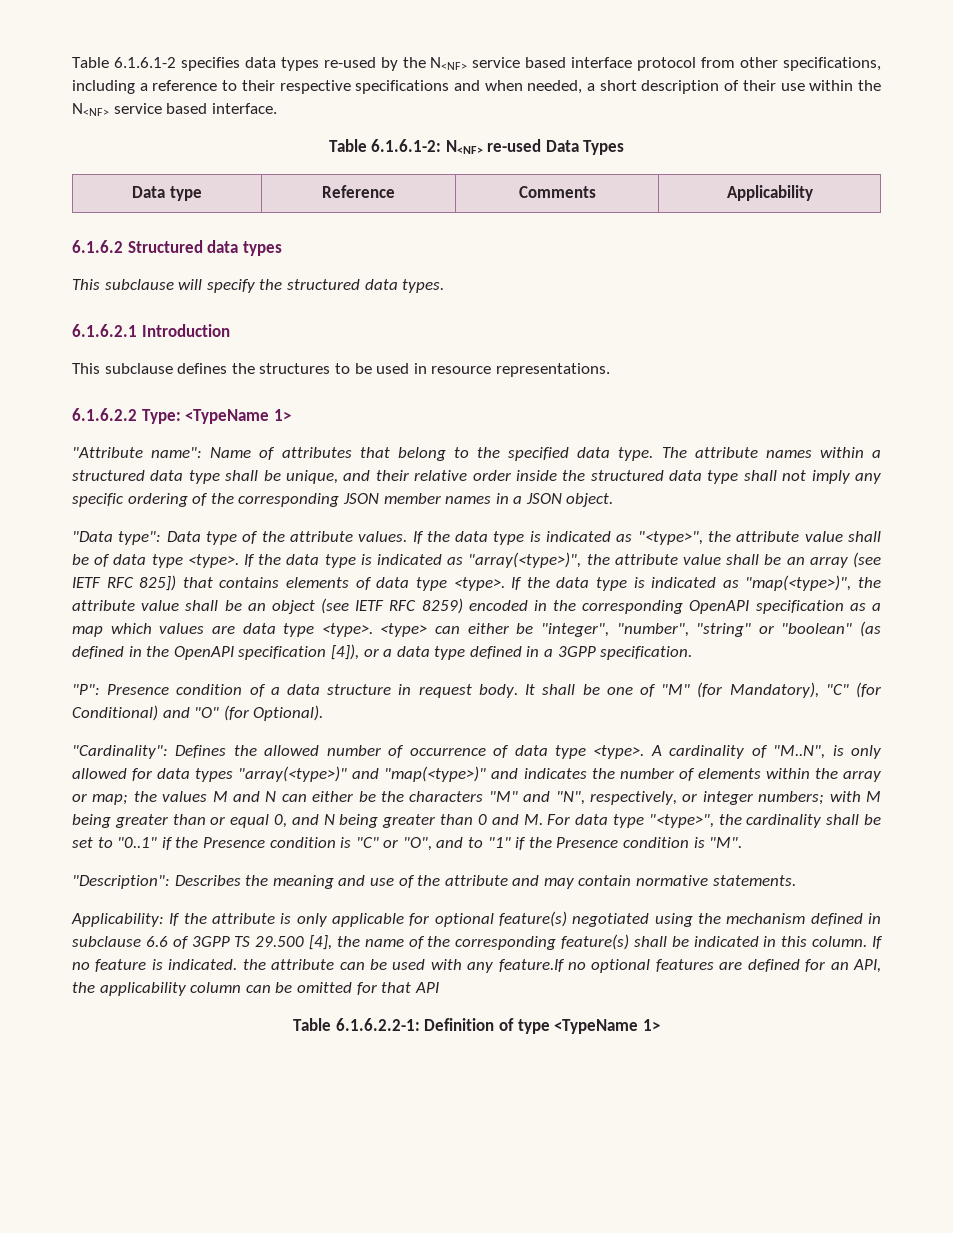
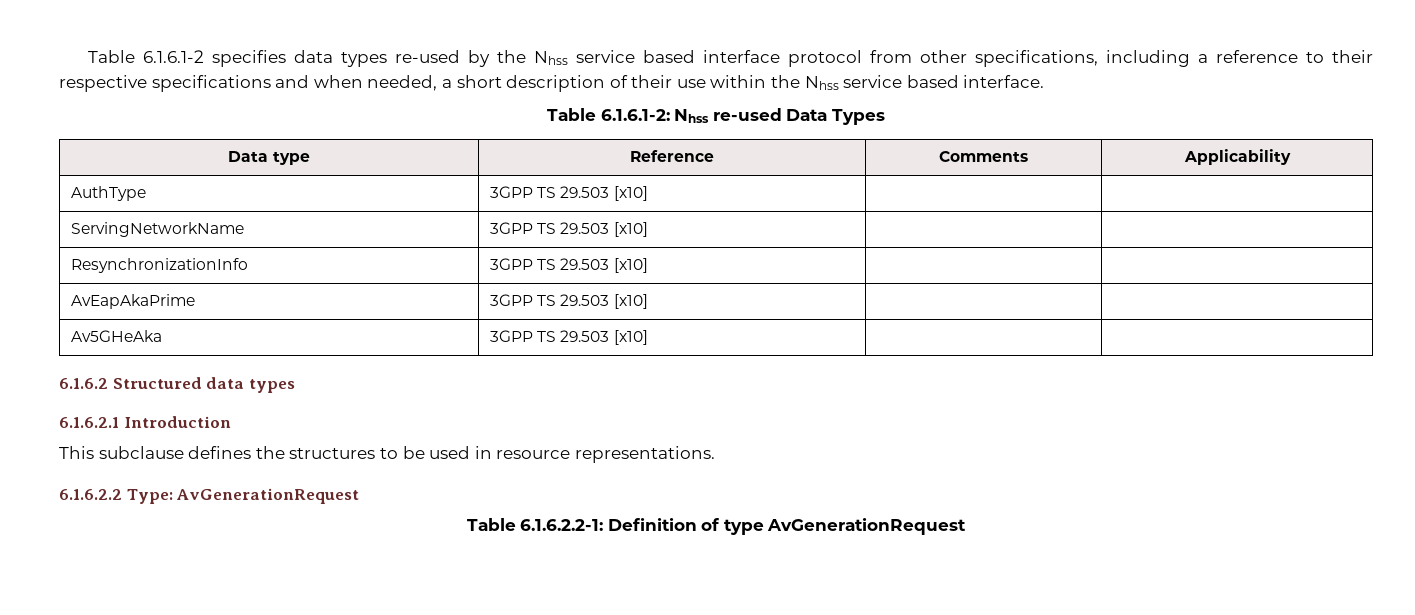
- Table 6.1.6.1-2 specifies data types re-used by the N<NF> service based interface protocol from other specifications, including a reference to their respective specifications and when needed, a short description of their use within the N<NF> service based interface.
+ Table 6.1.6.1-2 specifies data types re-used by the Nhss service based interface protocol from other specifications, including a reference to their respective specifications and when needed, a short description of their use within the Nhss service based interface.
- Table 6.1.6.1-2: N<NF> re-used Data Types
+ Table 6.1.6.1-2: Nhss re-used Data Types
+ AuthType | 3GPP TS 29.503 [x10] | |
+ ServingNetworkName | 3GPP TS 29.503 [x10] | |
+ ResynchronizationInfo | 3GPP TS 29.503 [x10] | |
+ AvEapAkaPrime | 3GPP TS 29.503 [x10] | |
+ Av5GHeAka | 3GPP TS 29.503 [x10] | |
  6.1.6.2 Structured data types
- This subclause will specify the structured data types.
- 6.1.6.2.2 Type: <TypeName 1>
- "Attribute name": Name of attributes that belong to the specified data type. The attribute names within a structured data type shall be unique, and their relative order inside the structured data type shall not imply any specific ordering of the corresponding JSON member names in a JSON object.
- "Data type": Data type of the attribute values. If the data type is indicated as "<type>", the attribute value shall be of data type <type>. If the data type is indicated as "array(<type>)", the attribute value shall be an array (see IETF RFC 825]) that contains elements of data type <type>. If the data type is indicated as "map(<type>)", the attribute value shall be an object (see IETF RFC 8259) encoded in the corresponding OpenAPI specification as a map which values are data type <type>. <type> can either be "integer", "number", "string" or "boolean" (as defined in the OpenAPI specification [4]), or a data type defined in a 3GPP specification.
- "P": Presence condition of a data structure in request body. It shall be one of "M" (for Mandatory), "C" (for Conditional) and "O" (for Optional).
- "Cardinality": Defines the allowed number of occurrence of data type <type>. A cardinality of "M..N", is only allowed for data types "array(<type>)" and "map(<type>)" and indicates the number of elements within the array or map; the values M and N can either be the characters "M" and "N", respectively, or integer numbers; with M being greater than or equal 0, and N being greater than 0 and M. For data type "<type>", the cardinality shall be set to "0..1" if the Presence condition is "C" or "O", and to "1" if the Presence condition is "M".
- "Description": Describes the meaning and use of the attribute and may contain normative statements.
- Applicability: If the attribute is only applicable for optional feature(s) negotiated using the mechanism defined in subclause 6.6 of 3GPP TS 29.500 [4], the name of the corresponding feature(s) shall be indicated in this column. If no feature is indicated. the attribute can be used with any feature.If no optional features are defined for an API, the applicability column can be omitted for that API
+ 6.1.6.2.2 Type: AvGenerationRequest
- Table 6.1.6.2.2-1: Definition of type <TypeName 1>
+ Table 6.1.6.2.2-1: Definition of type AvGenerationRequest

